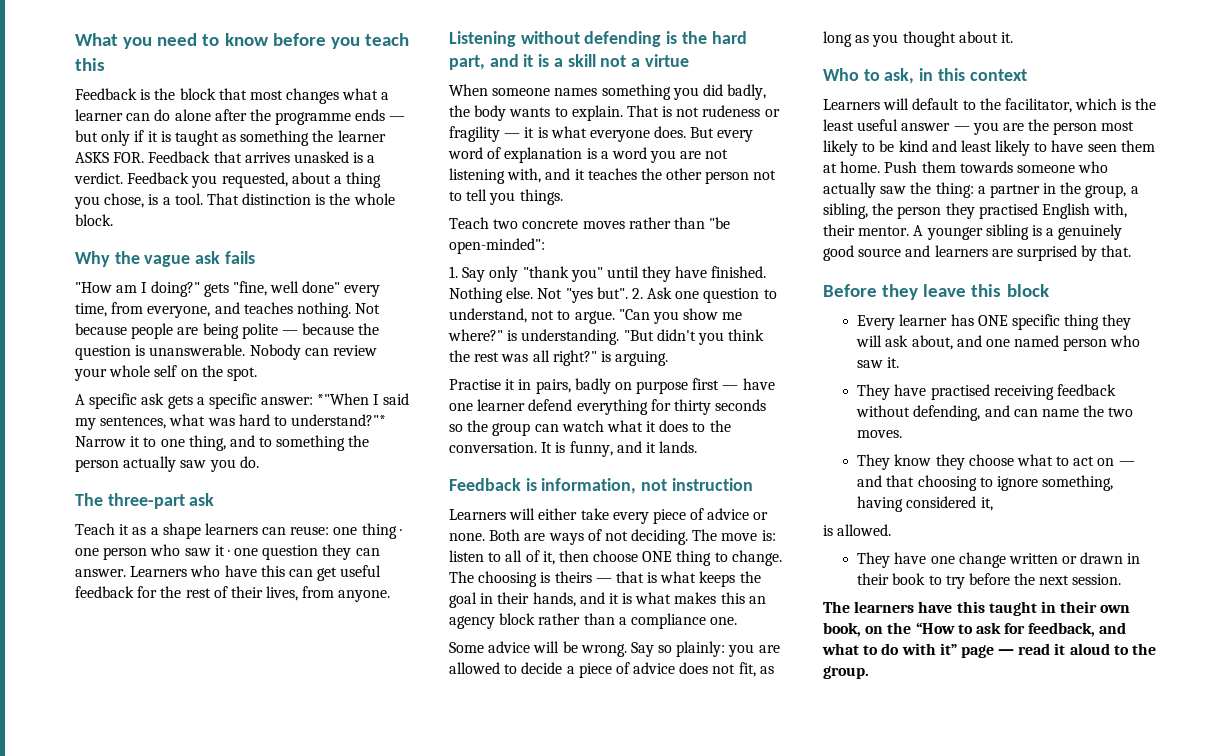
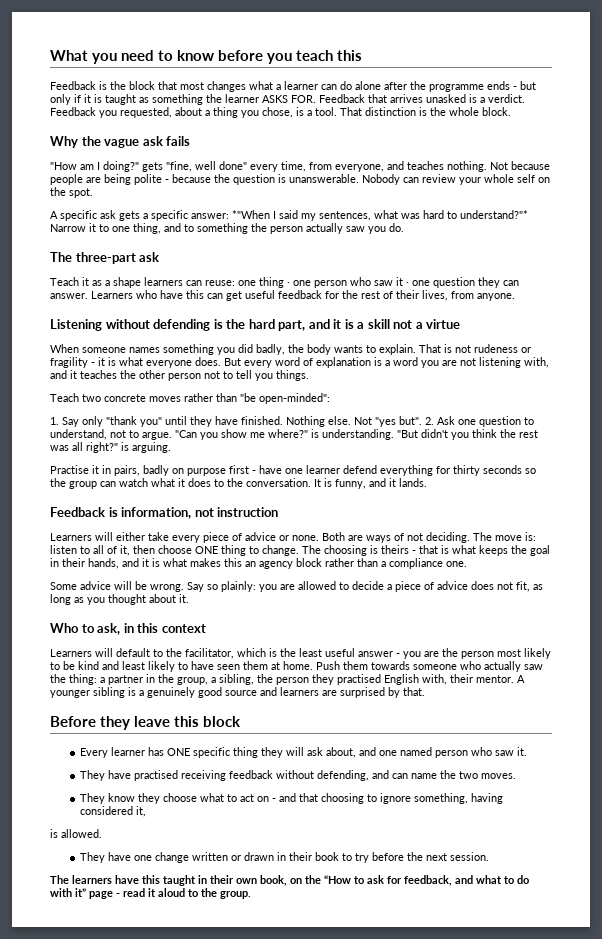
- Feedback is the block that most changes what a learner can do alone after the programme ends — but only if it is taught as something the learner ASKS FOR. Feedback that arrives unasked is a verdict.
+ Feedback is the block that most changes what a learner can do alone after the programme ends - but only if it is taught as something the learner ASKS FOR. Feedback that arrives unasked is a verdict.
- Not because people are being polite — because the question is unanswerable.
+ Not because people are being polite - because the question is unanswerable.
- That is not rudeness or fragility — it is what everyone does.
+ That is not rudeness or fragility - it is what everyone does.
- Practise it in pairs, badly on purpose first — have one learner defend everything for thirty seconds so the group can watch what it does to the conversation.
+ Practise it in pairs, badly on purpose first - have one learner defend everything for thirty seconds so the group can watch what it does to the conversation.
- The choosing is theirs — that is what keeps the goal in their hands, and it is what makes this an agency block rather than a compliance one.
+ The choosing is theirs - that is what keeps the goal in their hands, and it is what makes this an agency block rather than a compliance one.
- Learners will default to the facilitator, which is the least useful answer — you are the person most likely to be kind and least likely to have seen them at home.
+ Learners will default to the facilitator, which is the least useful answer - you are the person most likely to be kind and least likely to have seen them at home.
- They know they choose what to act on — and that choosing to ignore something, having considered it,
+ They know they choose what to act on - and that choosing to ignore something, having considered it,
- The learners have this taught in their own book, on the “How to ask for feedback, and what to do with it” page — read it aloud to the group.
+ The learners have this taught in their own book, on the “How to ask for feedback, and what to do with it” page - read it aloud to the group.

